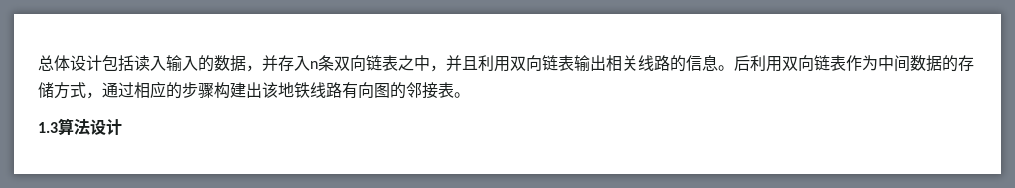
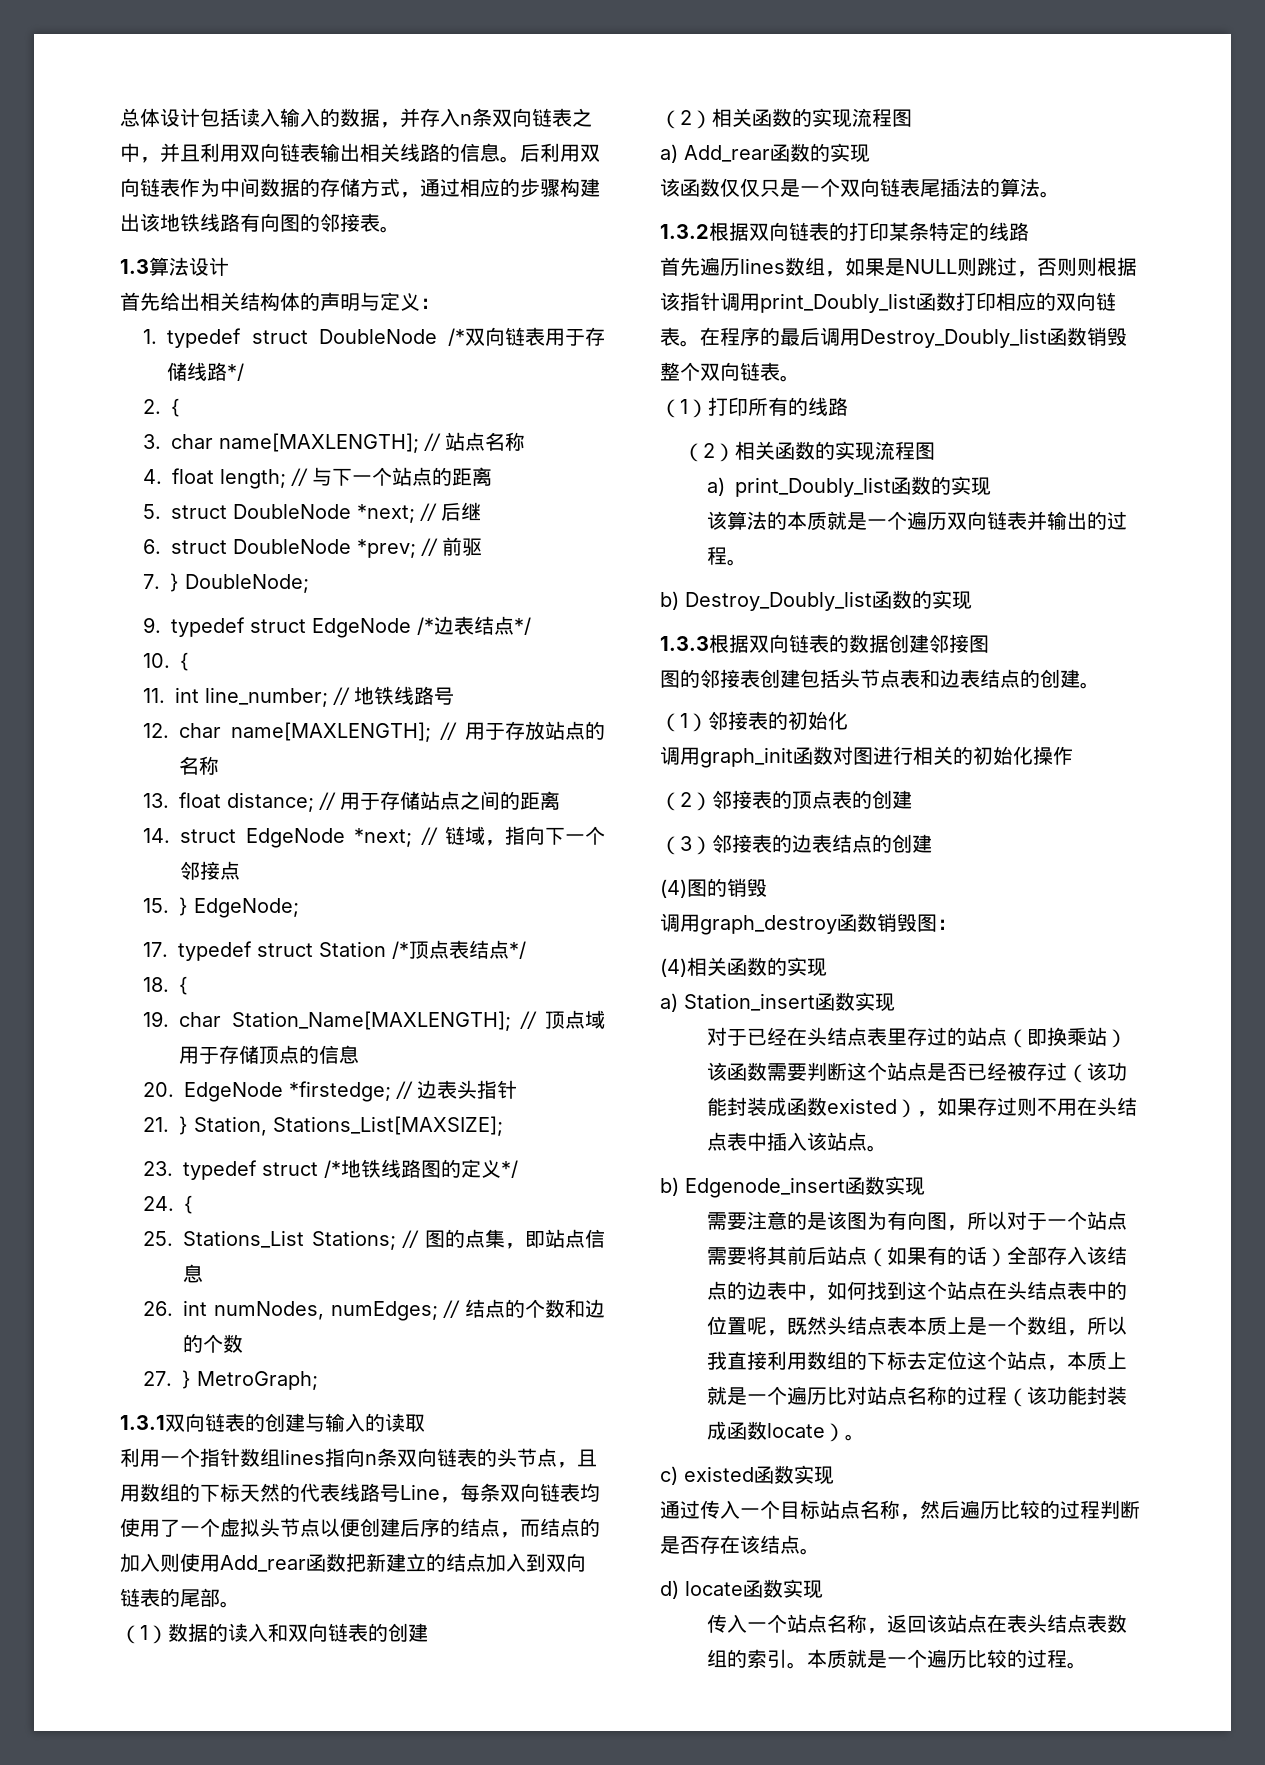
+ 首先给出相关结构体的声明与定义：
+ 1. typedef struct DoubleNode /*双向链表用于存储线路*/
+ 2. {
+ 3. char name[MAXLENGTH]; // 站点名称
+ 4. float length; // 与下一个站点的距离
+ 5. struct DoubleNode *next; // 后继
+ 6. struct DoubleNode *prev; // 前驱
+ 7. } DoubleNode;
+ 9. typedef struct EdgeNode /*边表结点*/
+ 10. {
+ 11. int line_number; // 地铁线路号
+ 12. char name[MAXLENGTH]; // 用于存放站点的名称
+ 13. float distance; // 用于存储站点之间的距离
+ 14. struct EdgeNode *next; // 链域，指向下一个邻接点
+ 15. } EdgeNode;
+ 17. typedef struct Station /*顶点表结点*/
+ 18. {
+ 19. char Station_Name[MAXLENGTH]; // 顶点域用于存储顶点的信息
+ 20. EdgeNode *firstedge; // 边表头指针
+ 21. } Station, Stations_List[MAXSIZE];
+ 23. typedef struct /*地铁线路图的定义*/
+ 24. {
+ 25. Stations_List Stations; // 图的点集，即站点信息
+ 26. int numNodes, numEdges; // 结点的个数和边的个数
+ 27. } MetroGraph;
+ 1.3.1双向链表的创建与输入的读取
+ 利用一个指针数组lines指向n条双向链表的头节点，且用数组的下标天然的代表线路号Line，每条双向链表均使用了一个虚拟头节点以便创建后序的结点，而结点的加入则使用Add_rear函数把新建立的结点加入到双向链表的尾部。
+ （1）数据的读入和双向链表的创建
+ （2）相关函数的实现流程图
+ a) Add_rear函数的实现
+ 该函数仅仅只是一个双向链表尾插法的算法。
+ 1.3.2根据双向链表的打印某条特定的线路
+ 首先遍历lines数组，如果是NULL则跳过，否则则根据该指针调用print_Doubly_list函数打印相应的双向链表。在程序的最后调用Destroy_Doubly_list函数销毁整个双向链表。
+ （1）打印所有的线路
+ （2）相关函数的实现流程图
+ a) print_Doubly_list函数的实现
+ 该算法的本质就是一个遍历双向链表并输出的过程。
+ b) Destroy_Doubly_list函数的实现
+ 1.3.3根据双向链表的数据创建邻接图
+ 图的邻接表创建包括头节点表和边表结点的创建。
+ （1）邻接表的初始化
+ 调用graph_init函数对图进行相关的初始化操作
+ （2）邻接表的顶点表的创建
+ （3）邻接表的边表结点的创建
+ (4)图的销毁
+ 调用graph_destroy函数销毁图：
+ (4)相关函数的实现
+ a) Station_insert函数实现
+ 对于已经在头结点表里存过的站点（即换乘站）该函数需要判断这个站点是否已经被存过（该功能封装成函数existed），如果存过则不用在头结点表中插入该站点。
+ b) Edgenode_insert函数实现
+ 需要注意的是该图为有向图，所以对于一个站点需要将其前后站点（如果有的话）全部存入该结点的边表中，如何找到这个站点在头结点表中的位置呢，既然头结点表本质上是一个数组，所以我直接利用数组的下标去定位这个站点，本质上就是一个遍历比对站点名称的过程（该功能封装成函数locate）。
+ c) existed函数实现
+ 通过传入一个目标站点名称，然后遍历比较的过程判断是否存在该结点。
+ d) locate函数实现
+ 传入一个站点名称，返回该站点在表头结点表数组的索引。本质就是一个遍历比较的过程。

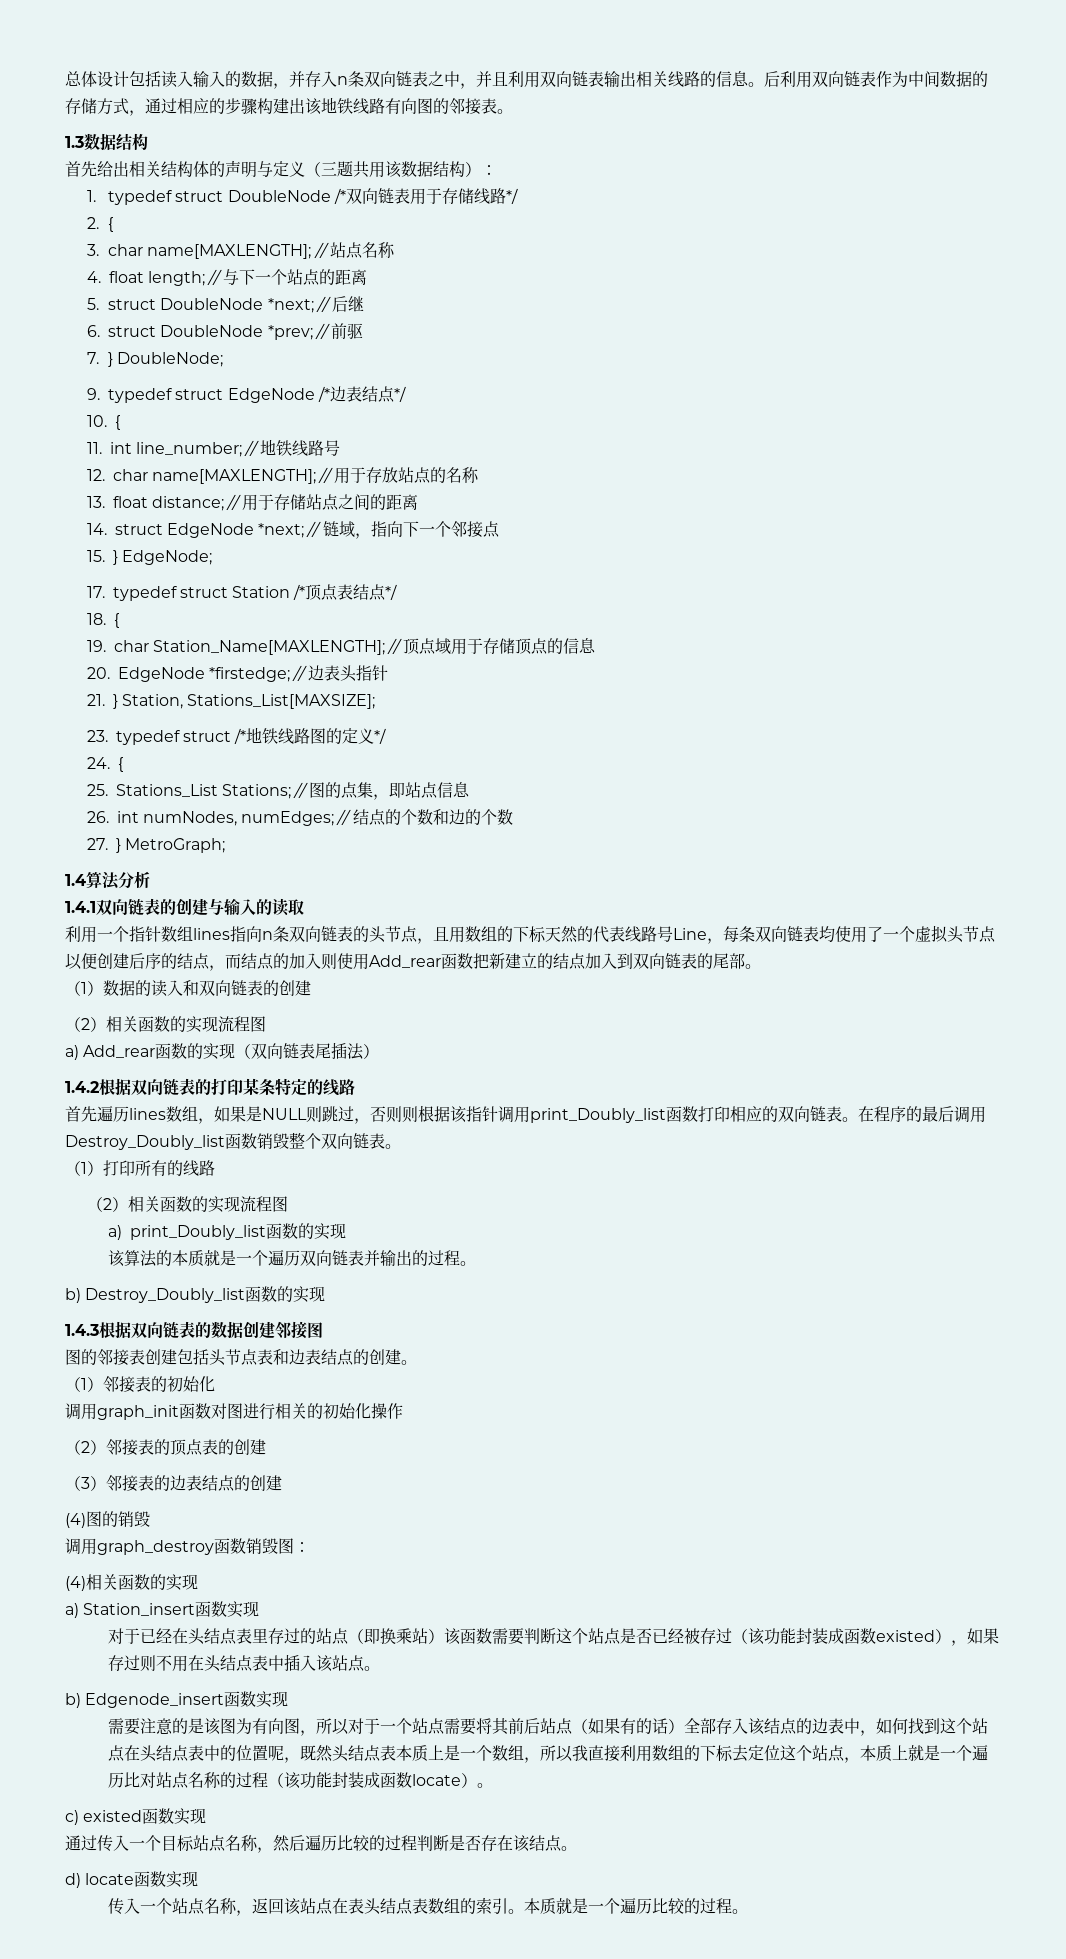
- 1.3算法设计
+ 1.3数据结构
- 首先给出相关结构体的声明与定义：
+ 首先给出相关结构体的声明与定义（三题共用该数据结构）：
- 1.3.1双向链表的创建与输入的读取
+ 1.4算法分析
+ 1.4.1双向链表的创建与输入的读取
- a) Add_rear函数的实现
- 该函数仅仅只是一个双向链表尾插法的算法。
- 1.3.2根据双向链表的打印某条特定的线路
+ a) Add_rear函数的实现（双向链表尾插法）
+ 1.4.2根据双向链表的打印某条特定的线路
- 1.3.3根据双向链表的数据创建邻接图
+ 1.4.3根据双向链表的数据创建邻接图

